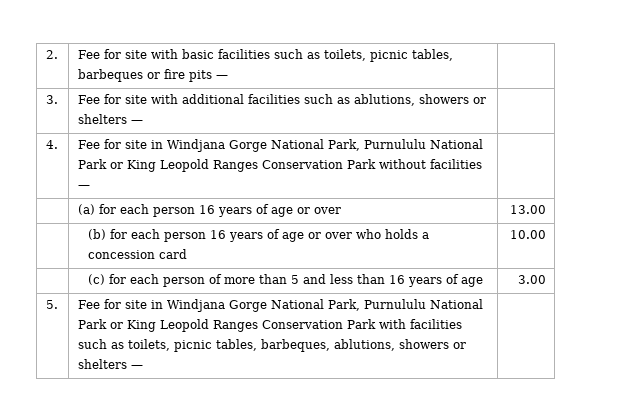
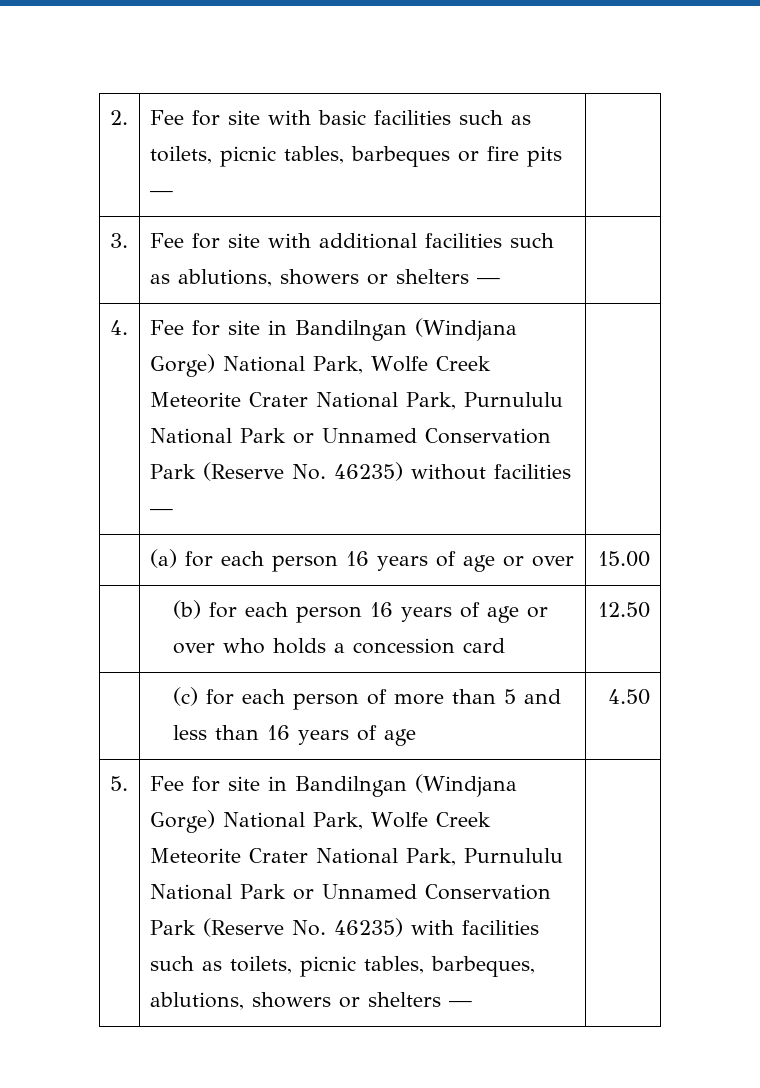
- 4. | Fee for site in Windjana Gorge National Park, Purnululu National Park or King Leopold Ranges Conservation Park without facilities — |
+ 4. | Fee for site in Bandilngan (Windjana Gorge) National Park, Wolfe Creek Meteorite Crater National Park, Purnululu National Park or Unnamed Conservation Park (Reserve No. 46235) without facilities — |
- | (a) for each person 16 years of age or over | 13.00
+ | (a) for each person 16 years of age or over | 15.00
- | (b) for each person 16 years of age or over who holds a concession card | 10.00
+ | (b) for each person 16 years of age or over who holds a concession card | 12.50
- | (c) for each person of more than 5 and less than 16 years of age | 3.00
+ | (c) for each person of more than 5 and less than 16 years of age | 4.50
- 5. | Fee for site in Windjana Gorge National Park, Purnululu National Park or King Leopold Ranges Conservation Park with facilities such as toilets, picnic tables, barbeques, ablutions, showers or shelters — |
+ 5. | Fee for site in Bandilngan (Windjana Gorge) National Park, Wolfe Creek Meteorite Crater National Park, Purnululu National Park or Unnamed Conservation Park (Reserve No. 46235) with facilities such as toilets, picnic tables, barbeques, ablutions, showers or shelters — |

